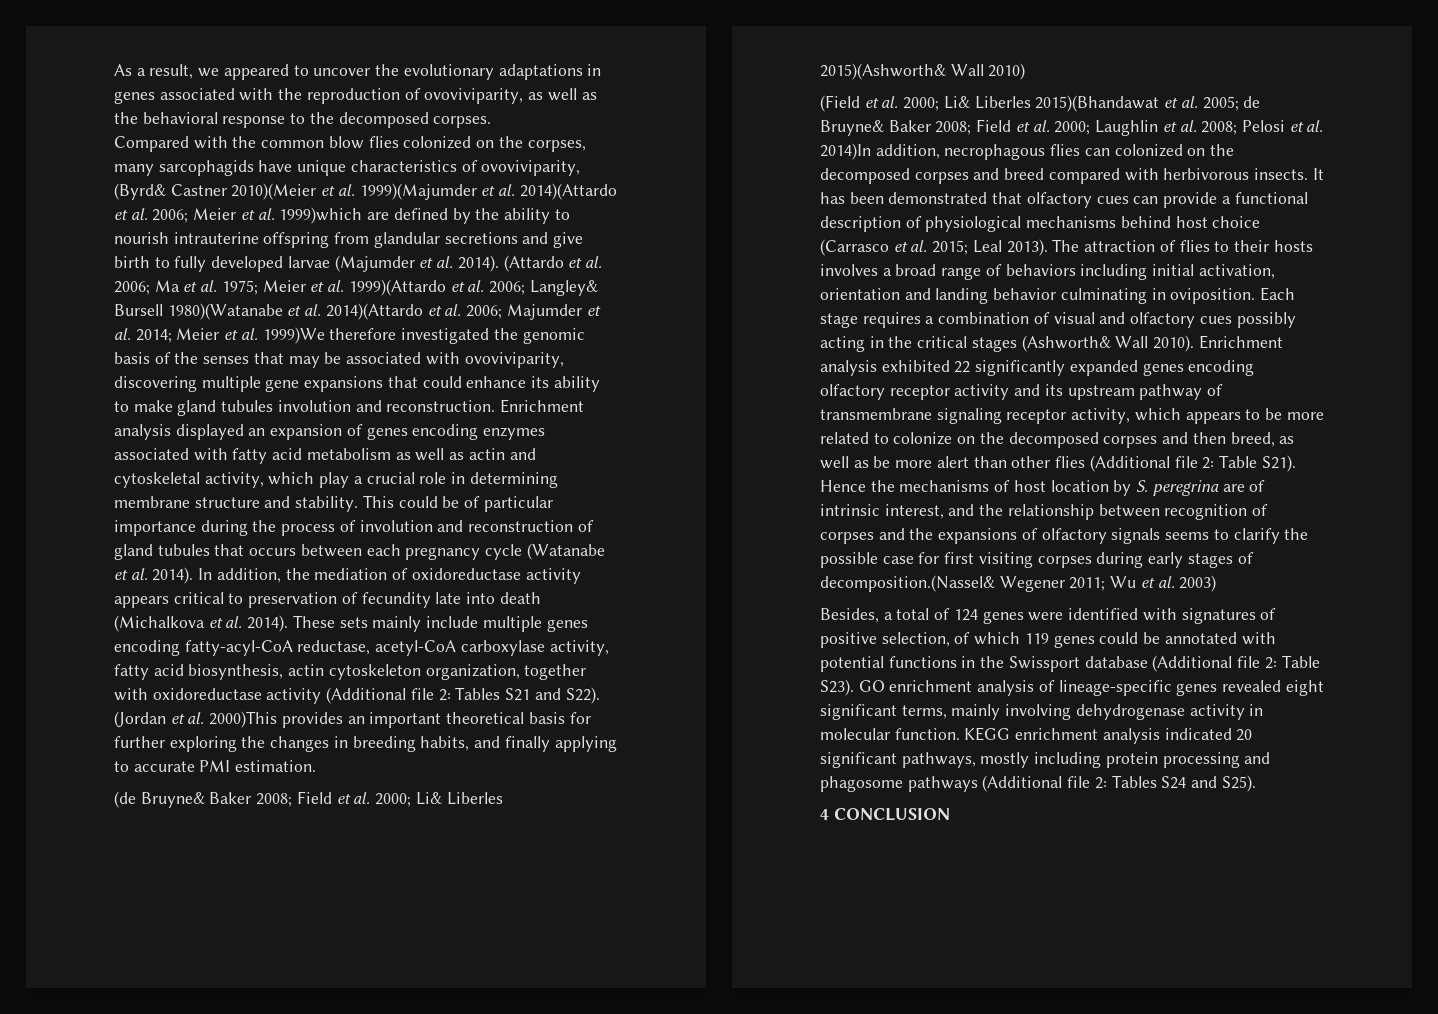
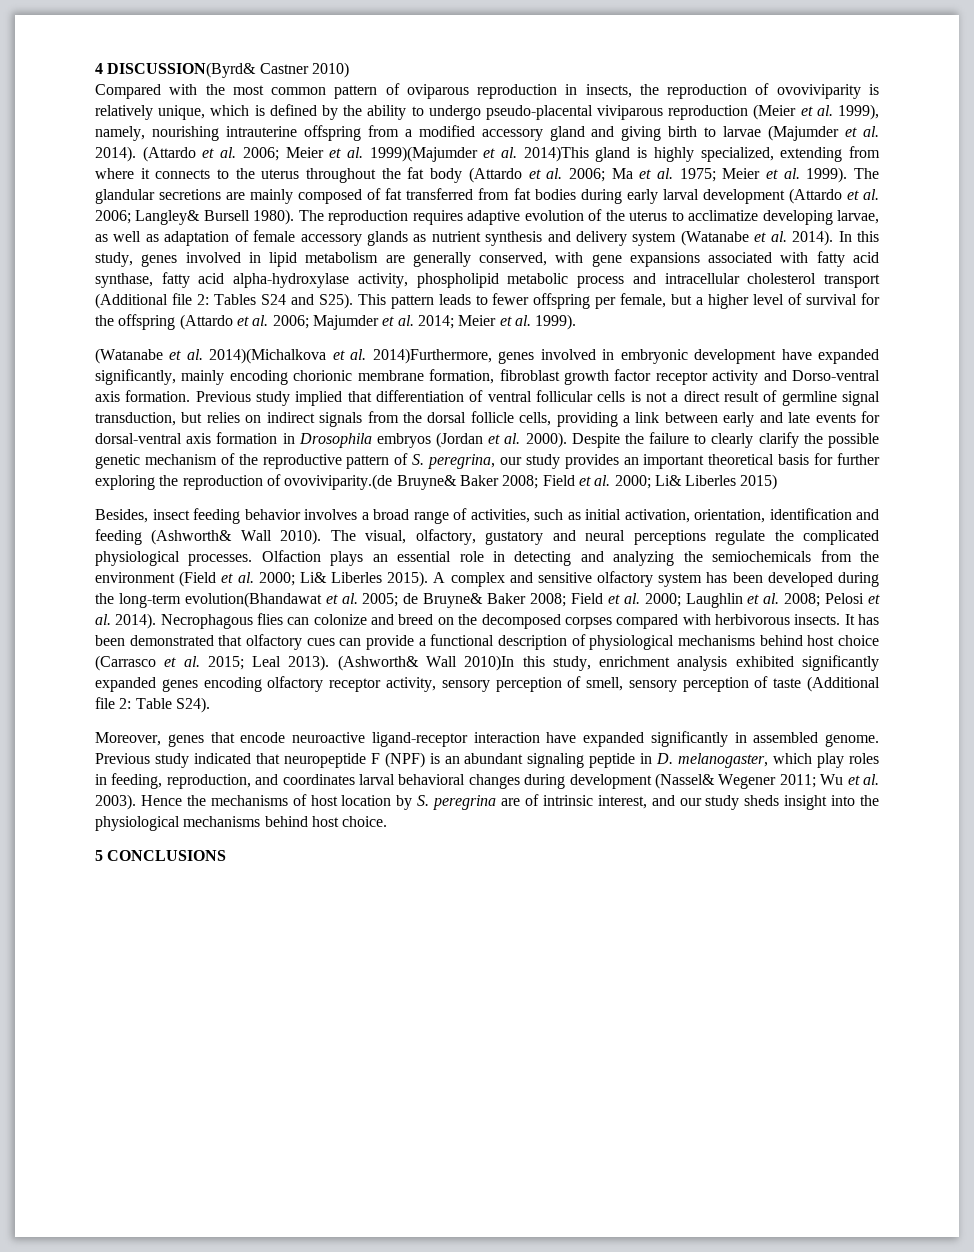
- As a result, we appeared to uncover the evolutionary adaptations in genes associated with the reproduction of ovoviviparity, as well as the behavioral response to the decomposed corpses.
- Compared with the common blow flies colonized on the corpses, many sarcophagids have unique characteristics of ovoviviparity, (Byrd& Castner 2010)(Meier et al. 1999)(Majumder et al. 2014)(Attardo et al. 2006;
+ 4 DISCUSSION(Byrd& Castner 2010)
+ Compared with the most common pattern of oviparous reproduction in insects, the reproduction of ovoviviparity is relatively unique, which is defined by the ability to undergo pseudo-placental viviparous reproduction (Meier et al. 1999), namely, nourishing intrauterine offspring from a modified accessory gland and giving birth to larvae (Majumder et al. 2014). (Attardo et al. 2006;
- Meier et al. 1999)which are defined by the ability to nourish intrauterine offspring from glandular secretions and give birth to fully developed larvae (Majumder et al. 2014). (Attardo et al. 2006;
+ Meier et al. 1999)(Majumder et al. 2014)This gland is highly specialized, extending from where it connects to the uterus throughout the fat body (Attardo et al. 2006;
- Meier et al. 1999)(Attardo et al. 2006;
+ Meier et al. 1999). The glandular secretions are mainly composed of fat transferred from fat bodies during early larval development (Attardo et al. 2006;
- Langley& Bursell 1980)(Watanabe et al. 2014)(Attardo et al. 2006;
+ Langley& Bursell 1980). The reproduction requires adaptive evolution of the uterus to acclimatize developing larvae, as well as adaptation of female accessory glands as nutrient synthesis and delivery system (Watanabe et al. 2014). In this study, genes involved in lipid metabolism are generally conserved, with gene expansions associated with fatty acid synthase, fatty acid alpha-hydroxylase activity, phospholipid metabolic process and intracellular cholesterol transport (Additional file 2: Tables S24 and S25). This pattern leads to fewer offspring per female, but a higher level of survival for the offspring (Attardo et al. 2006;
- Majumder et al. 2014; Meier et al. 1999)We therefore investigated the genomic basis of the senses that may be associated with ovoviviparity, discovering multiple gene expansions that could enhance its ability to make gland tubules involution and reconstruction. Enrichment analysis displayed an expansion of genes encoding enzymes associated with fatty acid metabolism as well as actin and cytoskeletal activity, which play a crucial role in determining membrane structure and stability. This could be of particular importance during the process of involution and reconstruction of gland tubules that occurs between each pregnancy cycle (Watanabe et al. 2014). In addition, the mediation of oxidoreductase activity appears critical to preservation of fecundity late into death (Michalkova et al. 2014). These sets mainly include multiple genes encoding fatty-acyl-CoA reductase, acetyl-CoA carboxylase activity, fatty acid biosynthesis, actin cytoskeleton organization, together with oxidoreductase activity (Additional file 2: Tables S21 and S22). (Jordan et al. 2000)This provides an important theoretical basis for further exploring the changes in breeding habits, and finally applying to accurate PMI estimation.
- (de Bruyne& Baker 2008;
+ Majumder et al. 2014; Meier et al. 1999).
+ (Watanabe et al. 2014)(Michalkova et al. 2014)Furthermore, genes involved in embryonic development have expanded significantly, mainly encoding chorionic membrane formation, fibroblast growth factor receptor activity and Dorso-ventral axis formation. Previous study implied that differentiation of ventral follicular cells is not a direct result of germline signal transduction, but relies on indirect signals from the dorsal follicle cells, providing a link between early and late events for dorsal-ventral axis formation in Drosophila embryos (Jordan et al. 2000). Despite the failure to clearly clarify the possible genetic mechanism of the reproductive pattern of S. peregrina, our study provides an important theoretical basis for further exploring the reproduction of ovoviviparity.(de Bruyne& Baker 2008;
- Li& Liberles 2015)(Ashworth& Wall 2010)
- (Field et al. 2000;
+ Li& Liberles 2015)
+ Besides, insect feeding behavior involves a broad range of activities, such as initial activation, orientation, identification and feeding (Ashworth& Wall 2010). The visual, olfactory, gustatory and neural perceptions regulate the complicated physiological processes. Olfaction plays an essential role in detecting and analyzing the semiochemicals from the environment (Field et al. 2000;
- Li& Liberles 2015)(Bhandawat et al. 2005;
+ Li& Liberles 2015). A complex and sensitive olfactory system has been developed during the long-term evolution(Bhandawat et al. 2005;
- Pelosi et al. 2014)In addition, necrophagous flies can colonized on the decomposed corpses and breed compared with herbivorous insects.
+ Pelosi et al. 2014). Necrophagous flies can colonize and breed on the decomposed corpses compared with herbivorous insects.
- The attraction of flies to their hosts involves a broad range of behaviors including initial activation, orientation and landing behavior culminating in oviposition. Each stage requires a combination of visual and olfactory cues possibly acting in the critical stages (Ashworth& Wall 2010). Enrichment analysis exhibited 22 significantly expanded genes encoding olfactory receptor activity and its upstream pathway of transmembrane signaling receptor activity, which appears to be more related to colonize on the decomposed corpses and then breed, as well as be more alert than other flies (Additional file 2: Table S21).
+ (Ashworth& Wall 2010)In this study, enrichment analysis exhibited significantly expanded genes encoding olfactory receptor activity, sensory perception of smell, sensory perception of taste (Additional file 2: Table S24).
+ Moreover, genes that encode neuroactive ligand-receptor interaction have expanded significantly in assembled genome. Previous study indicated that neuropeptide F (NPF) is an abundant signaling peptide in D. melanogaster, which play roles in feeding, reproduction, and coordinates larval behavioral changes during development (Nassel& Wegener 2011; Wu et al. 2003).
- Hence the mechanisms of host location by S. peregrina are of intrinsic interest, and the relationship between recognition of corpses and the expansions of olfactory signals seems to clarify the possible case for first visiting corpses during early stages of decomposition.(Nassel& Wegener 2011; Wu et al. 2003)
- Besides, a total of 124 genes were identified with signatures of positive selection, of which 119 genes could be annotated with potential functions in the Swissport database (Additional file 2: Table S23). GO enrichment analysis of lineage-specific genes revealed eight significant terms, mainly involving dehydrogenase activity in molecular function. KEGG enrichment analysis indicated 20 significant pathways, mostly including protein processing and phagosome pathways (Additional file 2: Tables S24 and S25).
- 4 CONCLUSION
+ Hence the mechanisms of host location by S. peregrina are of intrinsic interest, and our study sheds insight into the physiological mechanisms behind host choice.
+ 5 CONCLUSIONS

